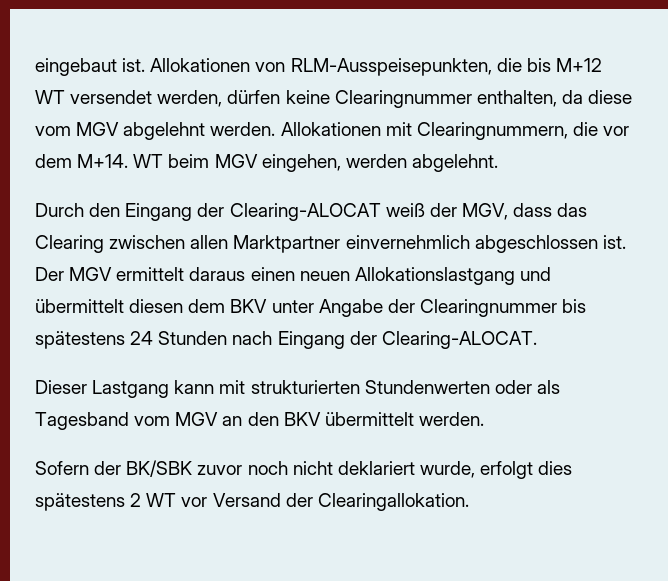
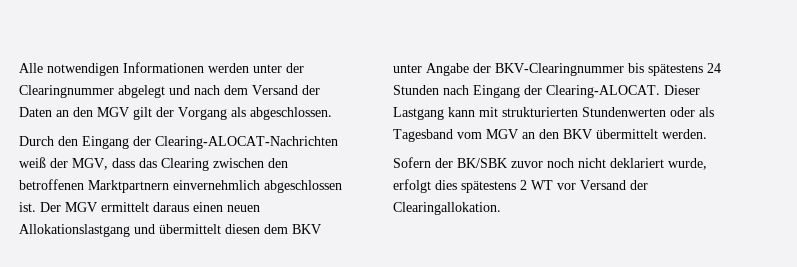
- eingebaut ist. Allokationen von RLM-Ausspeisepunkten, die bis M+12 WT versendet werden, dürfen keine Clearingnummer enthalten, da diese vom MGV abgelehnt werden. Allokationen mit Clearingnummern, die vor dem M+14. WT beim MGV eingehen, werden abgelehnt.
+ Alle notwendigen Informationen werden unter der Clearingnummer abgelegt und nach dem Versand der Daten an den MGV gilt der Vorgang als abgeschlossen.
- Durch den Eingang der Clearing-ALOCAT weiß der MGV, dass das Clearing zwischen allen Marktpartner einvernehmlich abgeschlossen ist.
+ Durch den Eingang der Clearing-ALOCAT-Nachrichten weiß der MGV, dass das Clearing zwischen den betroffenen Marktpartnern einvernehmlich abgeschlossen ist.
- Der MGV ermittelt daraus einen neuen Allokationslastgang und übermittelt diesen dem BKV unter Angabe der Clearingnummer bis spätestens 24 Stunden nach Eingang der Clearing-ALOCAT.
- Dieser Lastgang kann mit strukturierten Stundenwerten oder als Tagesband vom MGV an den BKV übermittelt werden.
+ Der MGV ermittelt daraus einen neuen Allokationslastgang und übermittelt diesen dem BKV unter Angabe der BKV-Clearingnummer bis spätestens 24 Stunden nach Eingang der Clearing-ALOCAT. Dieser Lastgang kann mit strukturierten Stundenwerten oder als Tagesband vom MGV an den BKV übermittelt werden.

